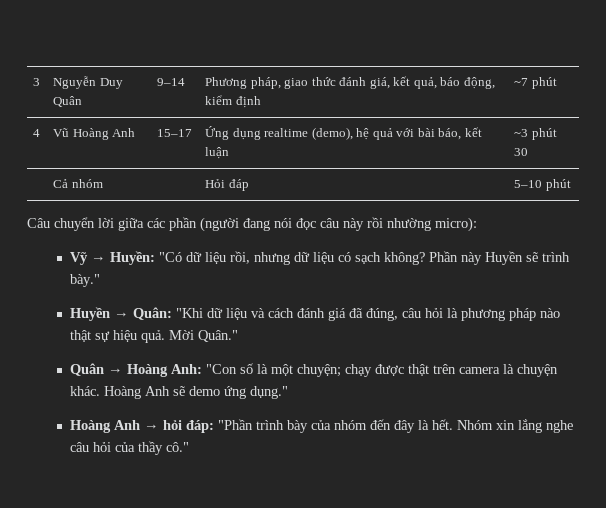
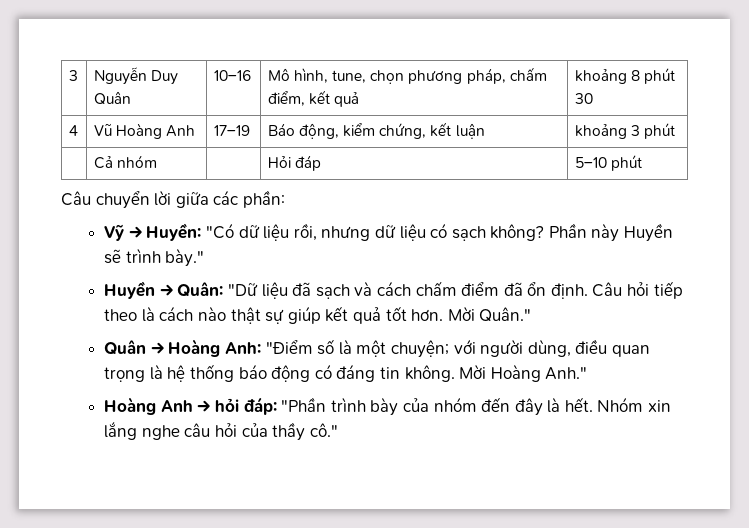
- 3 | Nguyễn Duy Quân | 9–14 | Phương pháp, giao thức đánh giá, kết quả, báo động, kiểm định | ~7 phút
+ 3 | Nguyễn Duy Quân | 10–16 | Mô hình, tune, chọn phương pháp, chấm điểm, kết quả | khoảng 8 phút 30
- 4 | Vũ Hoàng Anh | 15–17 | Ứng dụng realtime (demo), hệ quả với bài báo, kết luận | ~3 phút 30
+ 4 | Vũ Hoàng Anh | 17–19 | Báo động, kiểm chứng, kết luận | khoảng 3 phút
- Câu chuyển lời giữa các phần (người đang nói đọc câu này rồi nhường micro):
+ Câu chuyển lời giữa các phần:
- Huyền → Quân: "Khi dữ liệu và cách đánh giá đã đúng, câu hỏi là phương pháp nào thật sự hiệu quả.
+ Huyền → Quân: "Dữ liệu đã sạch và cách chấm điểm đã ổn định. Câu hỏi tiếp theo là cách nào thật sự giúp kết quả tốt hơn.
- Quân → Hoàng Anh: "Con số là một chuyện; chạy được thật trên camera là chuyện khác. Hoàng Anh sẽ demo ứng dụng."
+ Quân → Hoàng Anh: "Điểm số là một chuyện; với người dùng, điều quan trọng là hệ thống báo động có đáng tin không. Mời Hoàng Anh."

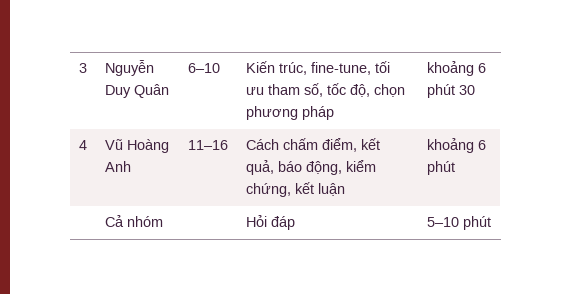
- 3 | Nguyễn Duy Quân | 10–16 | Mô hình, tune, chọn phương pháp, chấm điểm, kết quả | khoảng 8 phút 30
+ 3 | Nguyễn Duy Quân | 6–10 | Kiến trúc, fine-tune, tối ưu tham số, tốc độ, chọn phương pháp | khoảng 6 phút 30
- 4 | Vũ Hoàng Anh | 17–19 | Báo động, kiểm chứng, kết luận | khoảng 3 phút
+ 4 | Vũ Hoàng Anh | 11–16 | Cách chấm điểm, kết quả, báo động, kiểm chứng, kết luận | khoảng 6 phút
- Câu chuyển lời giữa các phần:
- Vỹ → Huyền: "Có dữ liệu rồi, nhưng dữ liệu có sạch không? Phần này Huyền sẽ trình bày."
- Huyền → Quân: "Dữ liệu đã sạch và cách chấm điểm đã ổn định. Câu hỏi tiếp theo là cách nào thật sự giúp kết quả tốt hơn. Mời Quân."
- Quân → Hoàng Anh: "Điểm số là một chuyện; với người dùng, điều quan trọng là hệ thống báo động có đáng tin không. Mời Hoàng Anh."
- Hoàng Anh → hỏi đáp: "Phần trình bày của nhóm đến đây là hết. Nhóm xin lắng nghe câu hỏi của thầy cô."

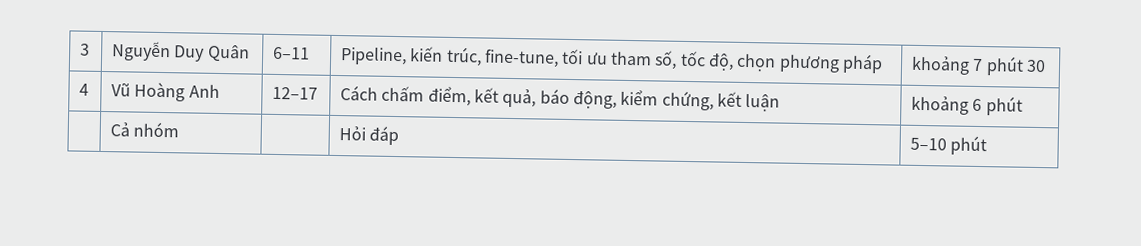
- 3 | Nguyễn Duy Quân | 6–10 | Kiến trúc, fine-tune, tối ưu tham số, tốc độ, chọn phương pháp | khoảng 6 phút 30
+ 3 | Nguyễn Duy Quân | 6–11 | Pipeline, kiến trúc, fine-tune, tối ưu tham số, tốc độ, chọn phương pháp | khoảng 7 phút 30
- 4 | Vũ Hoàng Anh | 11–16 | Cách chấm điểm, kết quả, báo động, kiểm chứng, kết luận | khoảng 6 phút
+ 4 | Vũ Hoàng Anh | 12–17 | Cách chấm điểm, kết quả, báo động, kiểm chứng, kết luận | khoảng 6 phút

